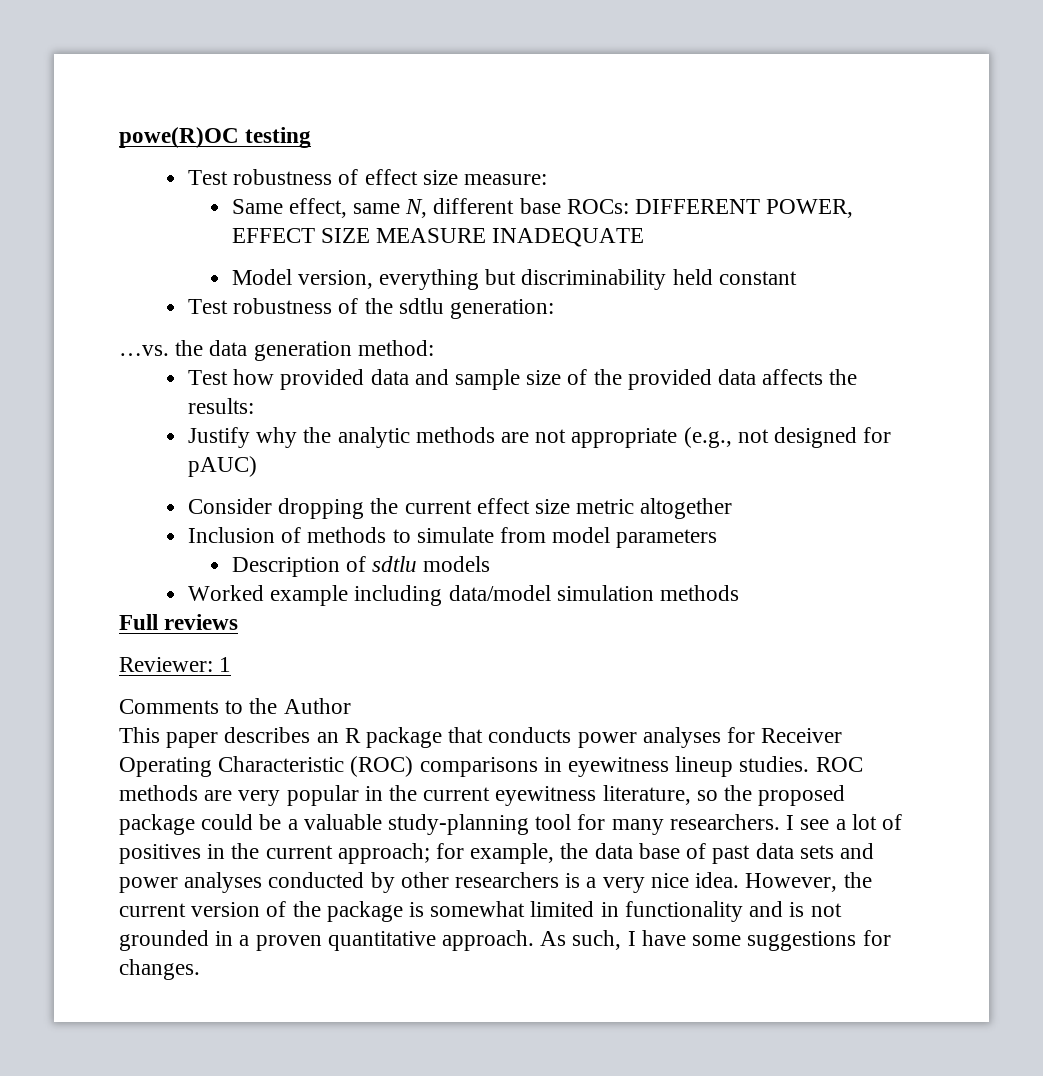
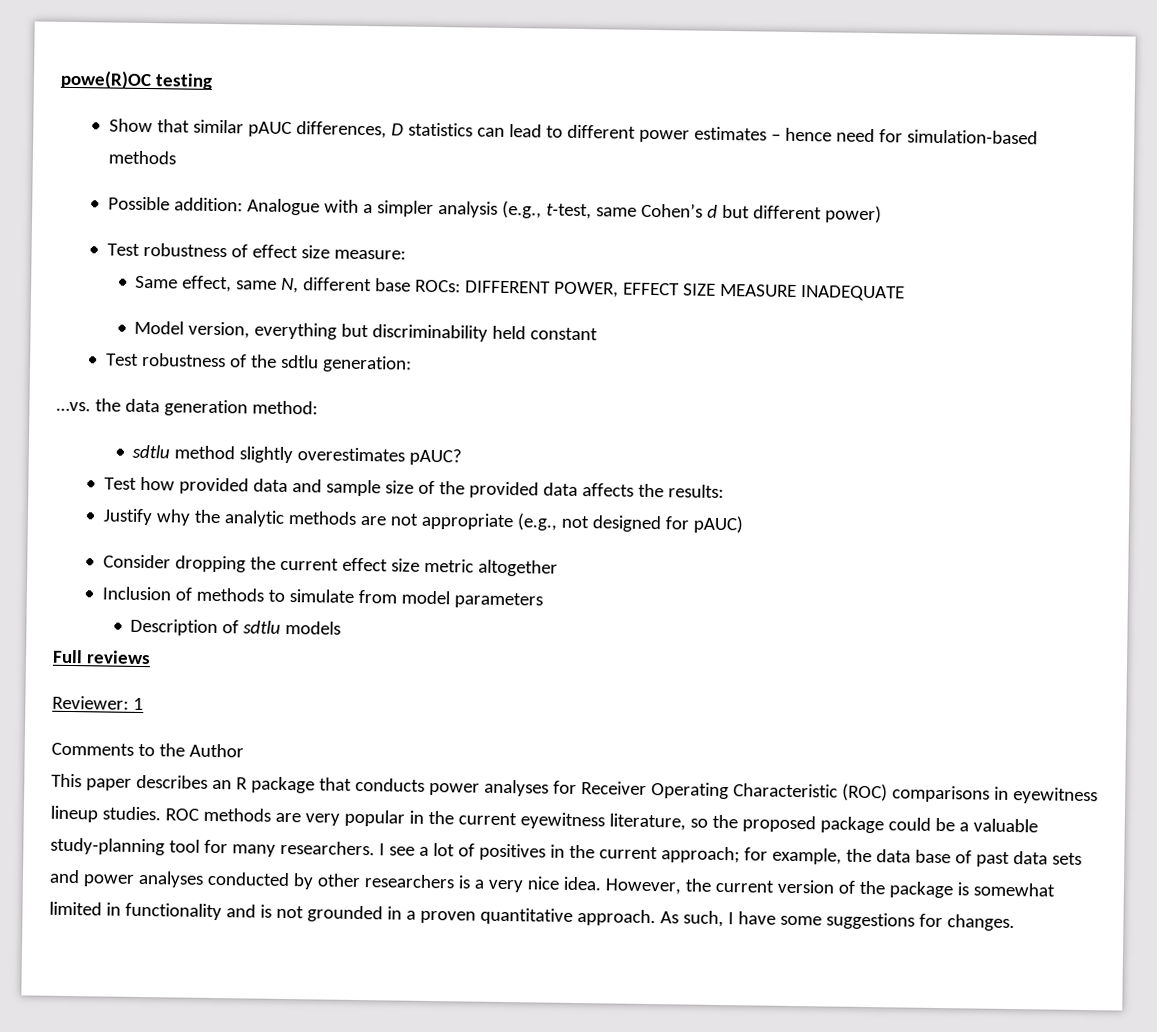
+ Show that similar pAUC differences, D statistics can lead to different power estimates – hence need for simulation-based methods
+ Possible addition: Analogue with a simpler analysis (e.g., t-test, same Cohen’s d but different power)
+ sdtlu method slightly overestimates pAUC?
- Worked example including data/model simulation methods

